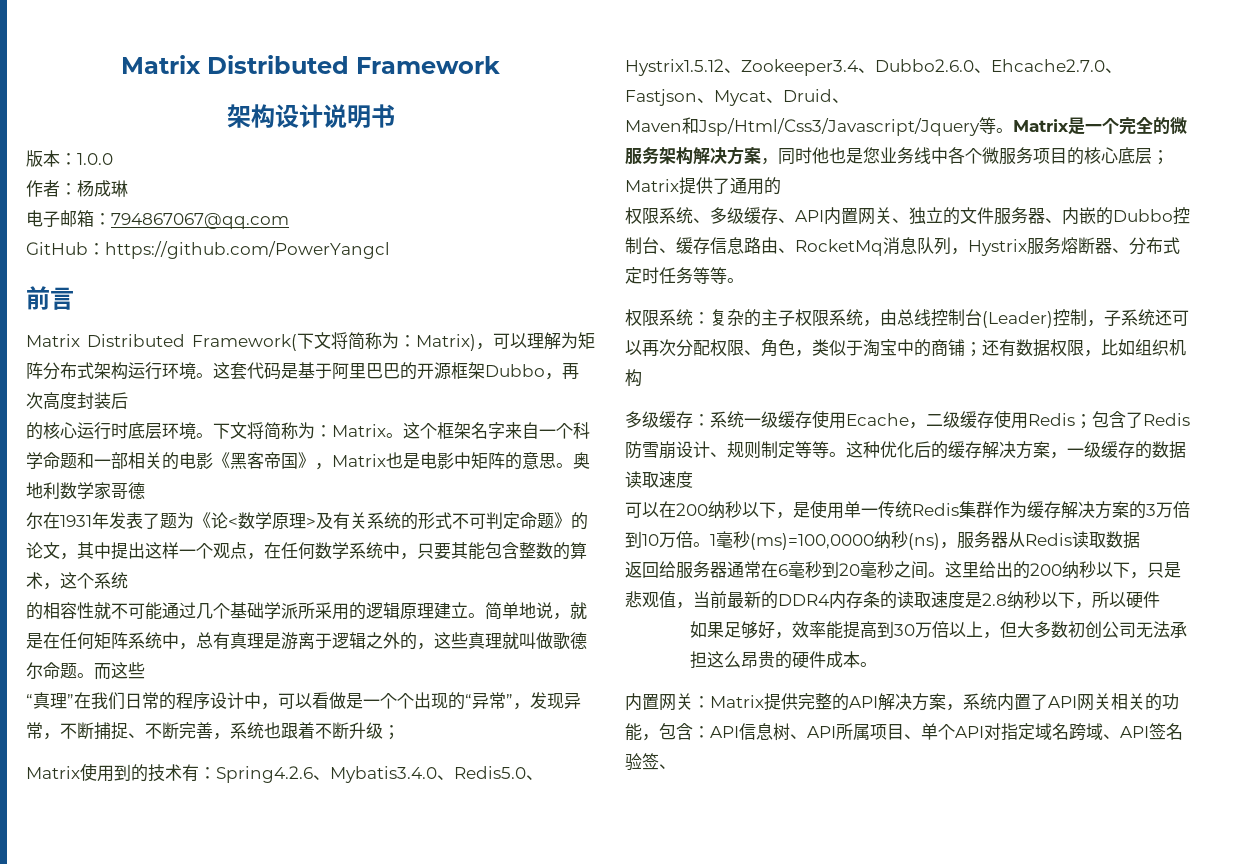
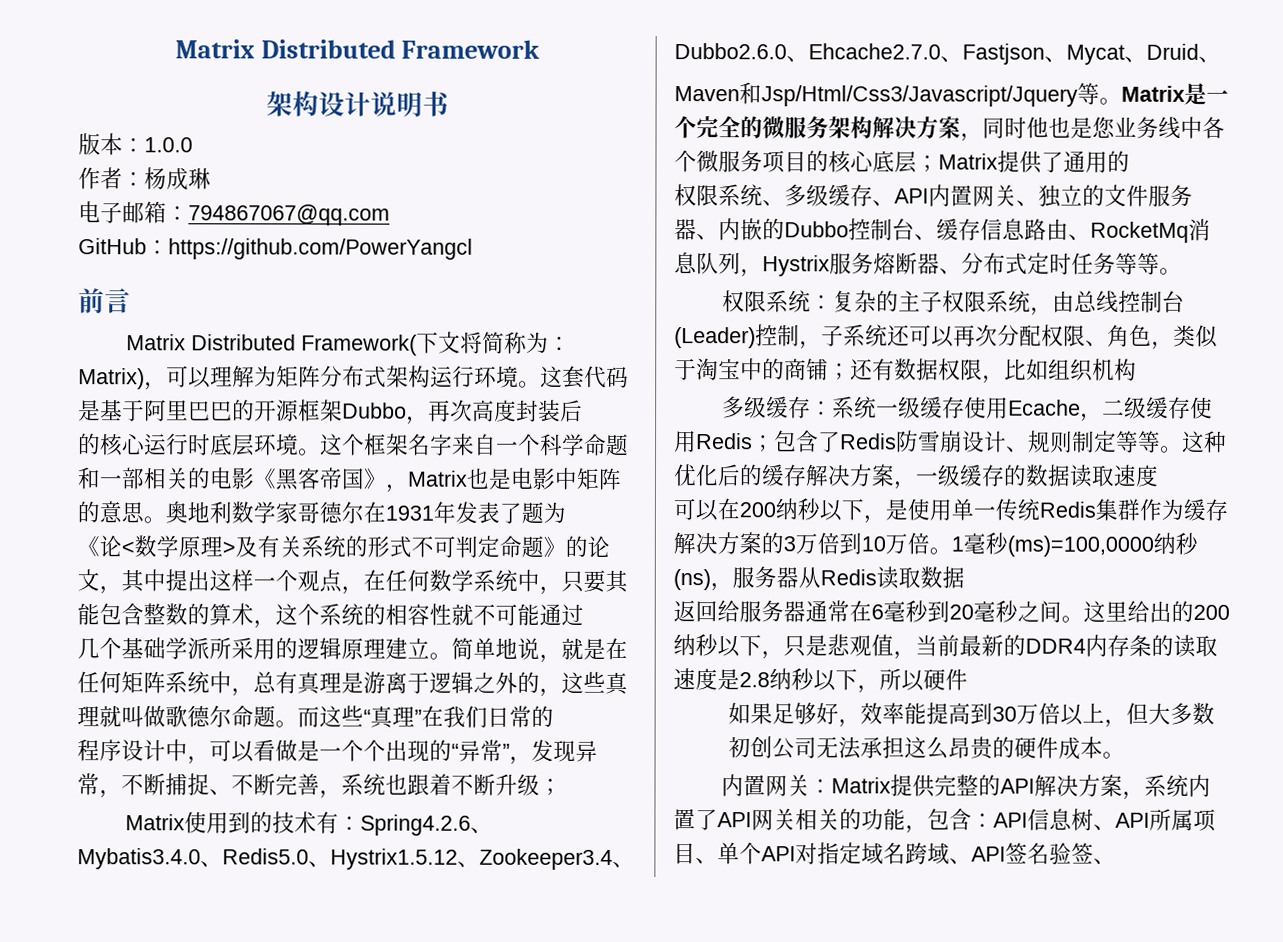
- 下文将简称为：Matrix。
- 奥地利数学家哥德
- 尔在1931年发表了题为《论<数学原理>及有关系统的形式不可判定命题》的论文，其中提出这样一个观点，在任何数学系统中，只要其能包含整数的算术，这个系统
- 的相容性就不可能通过几个基础学派所采用的逻辑原理建立。
+ 奥地利数学家哥德尔在1931年发表了题为
+ 《论<数学原理>及有关系统的形式不可判定命题》的论文，其中提出这样一个观点，在任何数学系统中，只要其能包含整数的算术，这个系统的相容性就不可能通过
+ 几个基础学派所采用的逻辑原理建立。
- 而这些
- “真理”在我们日常的程序设计中，可以看做是一个个出现的“异常”，发现异常，不断捕捉、不断完善，系统也跟着不断升级；
+ 而这些“真理”在我们日常的
+ 程序设计中，可以看做是一个个出现的“异常”，发现异常，不断捕捉、不断完善，系统也跟着不断升级；

